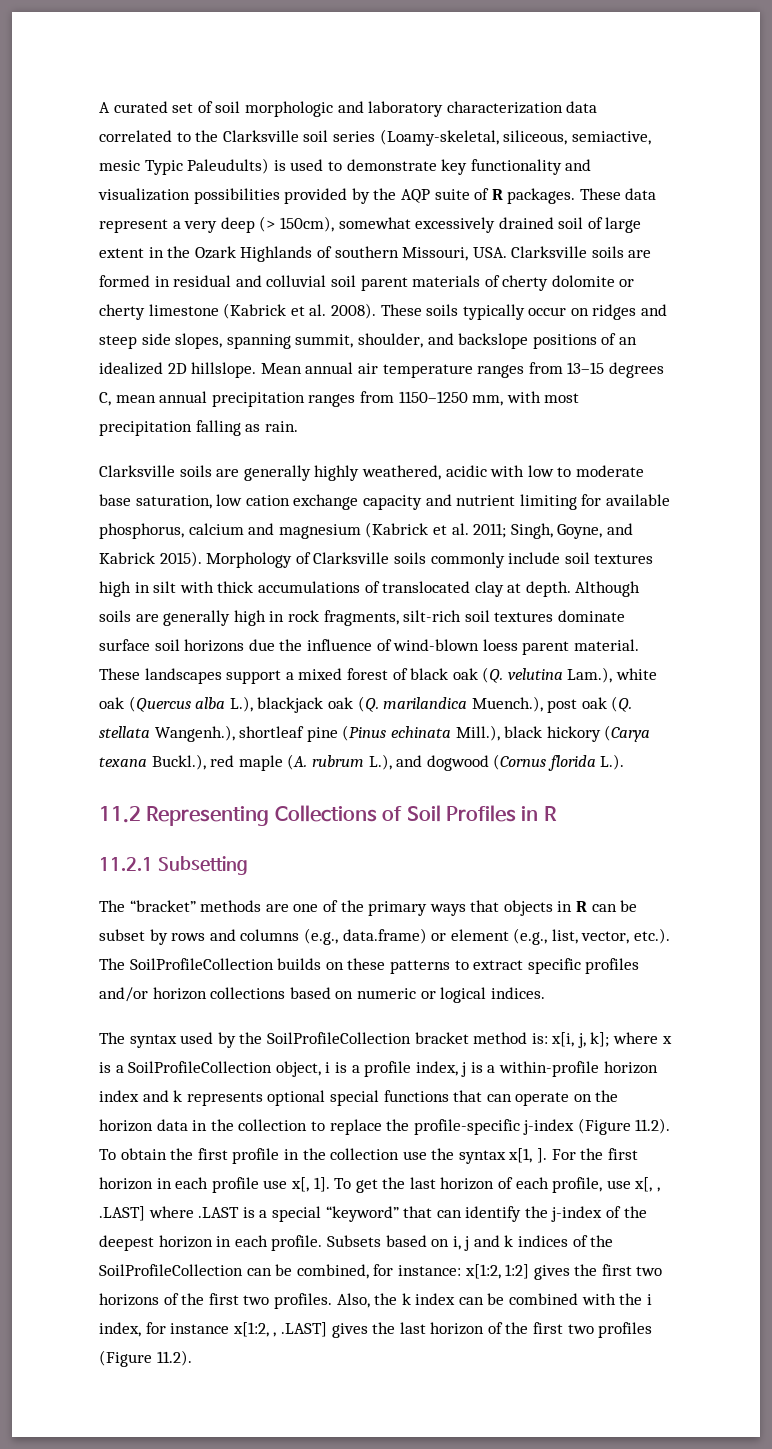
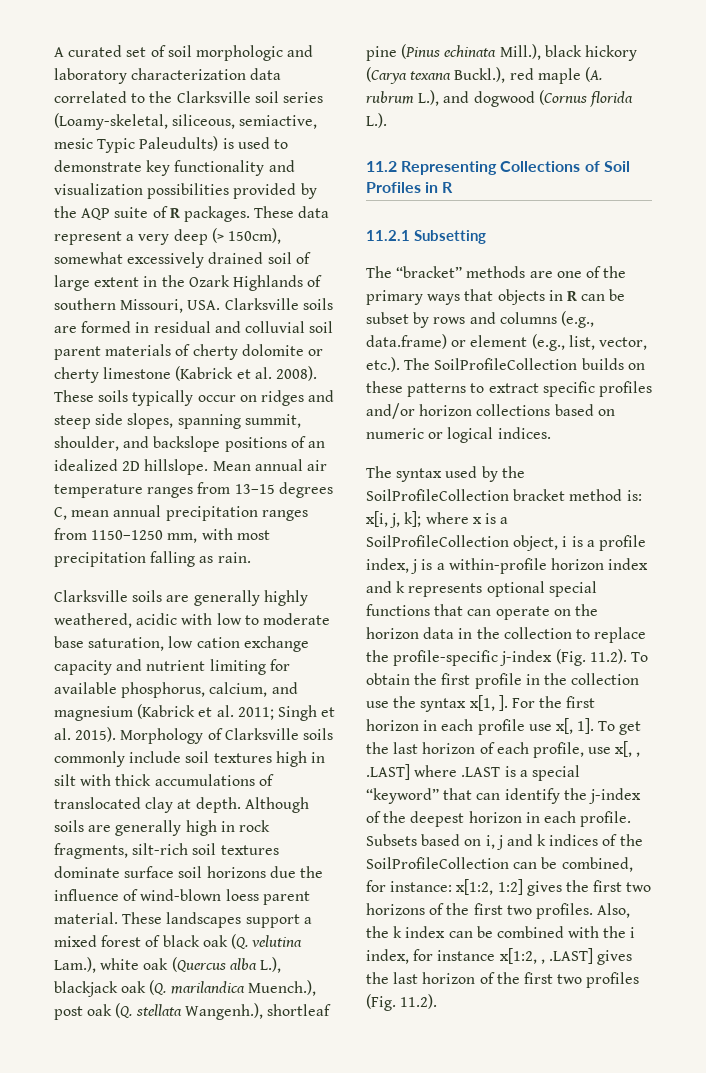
- Clarksville soils are generally highly weathered, acidic with low to moderate base saturation, low cation exchange capacity and nutrient limiting for available phosphorus, calcium and magnesium (Kabrick et al. 2011; Singh, Goyne, and Kabrick 2015).
+ Clarksville soils are generally highly weathered, acidic with low to moderate base saturation, low cation exchange capacity and nutrient limiting for available phosphorus, calcium, and magnesium (Kabrick et al. 2011; Singh et al. 2015).
- where x is a SoilProfileCollection object, i is a profile index, j is a within-profile horizon index and k represents optional special functions that can operate on the horizon data in the collection to replace the profile-specific j-index (Figure 11.2). To obtain the first profile in the collection use the syntax x[1, ].
+ where x is a SoilProfileCollection object, i is a profile index, j is a within-profile horizon index and k represents optional special functions that can operate on the horizon data in the collection to replace the profile-specific j-index (Fig. 11.2). To obtain the first profile in the collection use the syntax x[1, ].
- Also, the k index can be combined with the i index, for instance x[1:2, , .LAST] gives the last horizon of the first two profiles (Figure 11.2).
+ Also, the k index can be combined with the i index, for instance x[1:2, , .LAST] gives the last horizon of the first two profiles (Fig. 11.2).

